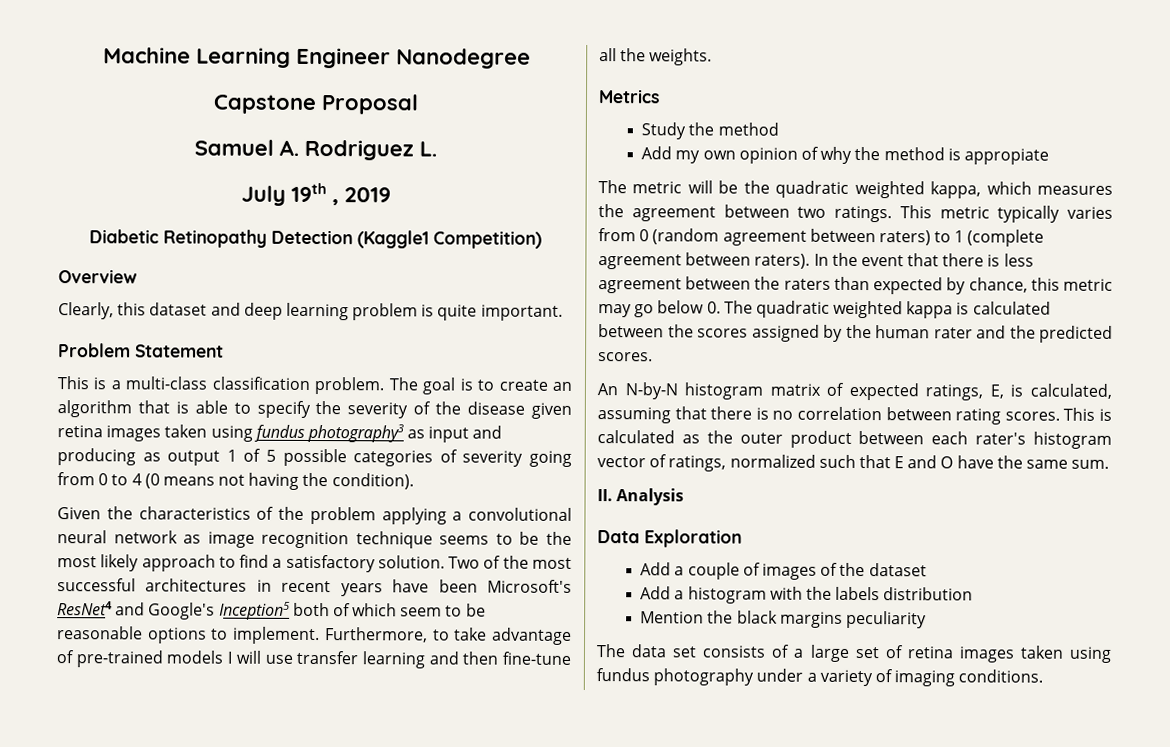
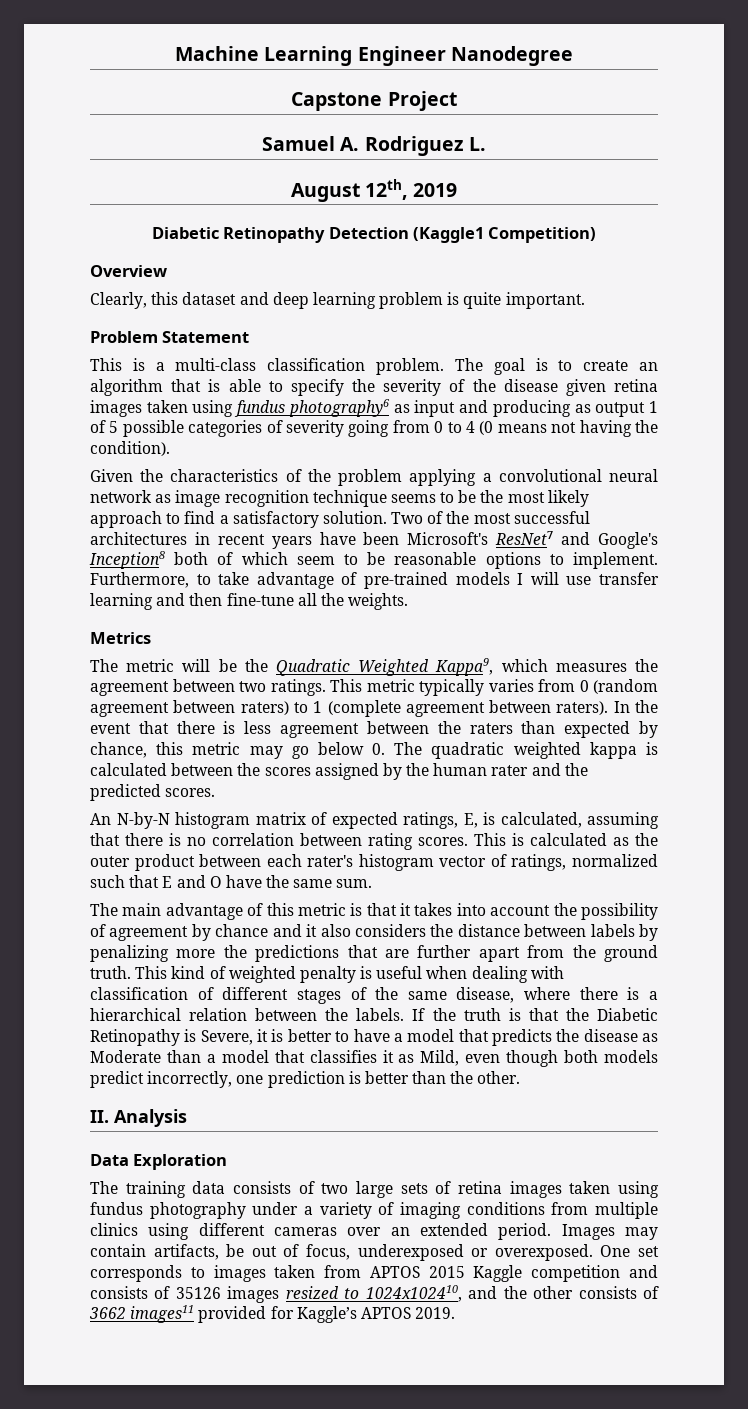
- Capstone Proposal
+ Capstone Project
- July 19th , 2019
+ August 12th, 2019
- The goal is to create an algorithm that is able to specify the severity of the disease given retina images taken using fundus photography3 as input and producing as output 1 of 5 possible categories of severity going from 0 to 4 (0 means not having the condition).
+ The goal is to create an algorithm that is able to specify the severity of the disease given retina images taken using fundus photography6 as input and producing as output 1 of 5 possible categories of severity going from 0 to 4 (0 means not having the condition).
- Two of the most successful architectures in recent years have been Microsoft's ResNet4 and Google's Inception5 both of which seem to be reasonable options to implement.
+ Two of the most successful architectures in recent years have been Microsoft's ResNet7 and Google's Inception8 both of which seem to be reasonable options to implement.
- Study the method
- Add my own opinion of why the method is appropiate
- The metric will be the quadratic weighted kappa, which measures the agreement between two ratings.
+ The metric will be the Quadratic Weighted Kappa9, which measures the agreement between two ratings.
+ The main advantage of this metric is that it takes into account the possibility of agreement by chance and it also considers the distance between labels by penalizing more the predictions that are further apart from the ground truth. This kind of weighted penalty is useful when dealing with classification of different stages of the same disease, where there is a hierarchical relation between the labels. If the truth is that the Diabetic Retinopathy is Severe, it is better to have a model that predicts the disease as Moderate than a model that classifies it as Mild, even though both models predict incorrectly, one prediction is better than the other.
  II. Analysis
  Data Exploration
- Add a couple of images of the dataset
- Add a histogram with the labels distribution
- Mention the black margins peculiarity
- The data set consists of a large set of retina images taken using fundus photography under a variety of imaging conditions.
+ The training data consists of two large sets of retina images taken using fundus photography under a variety of imaging conditions from multiple clinics using different cameras over an extended period. Images may contain artifacts, be out of focus, underexposed or overexposed. One set corresponds to images taken from APTOS 2015 Kaggle competition and consists of 35126 images resized to 1024x102410, and the other consists of 3662 images11 provided for Kaggle’s APTOS 2019.

